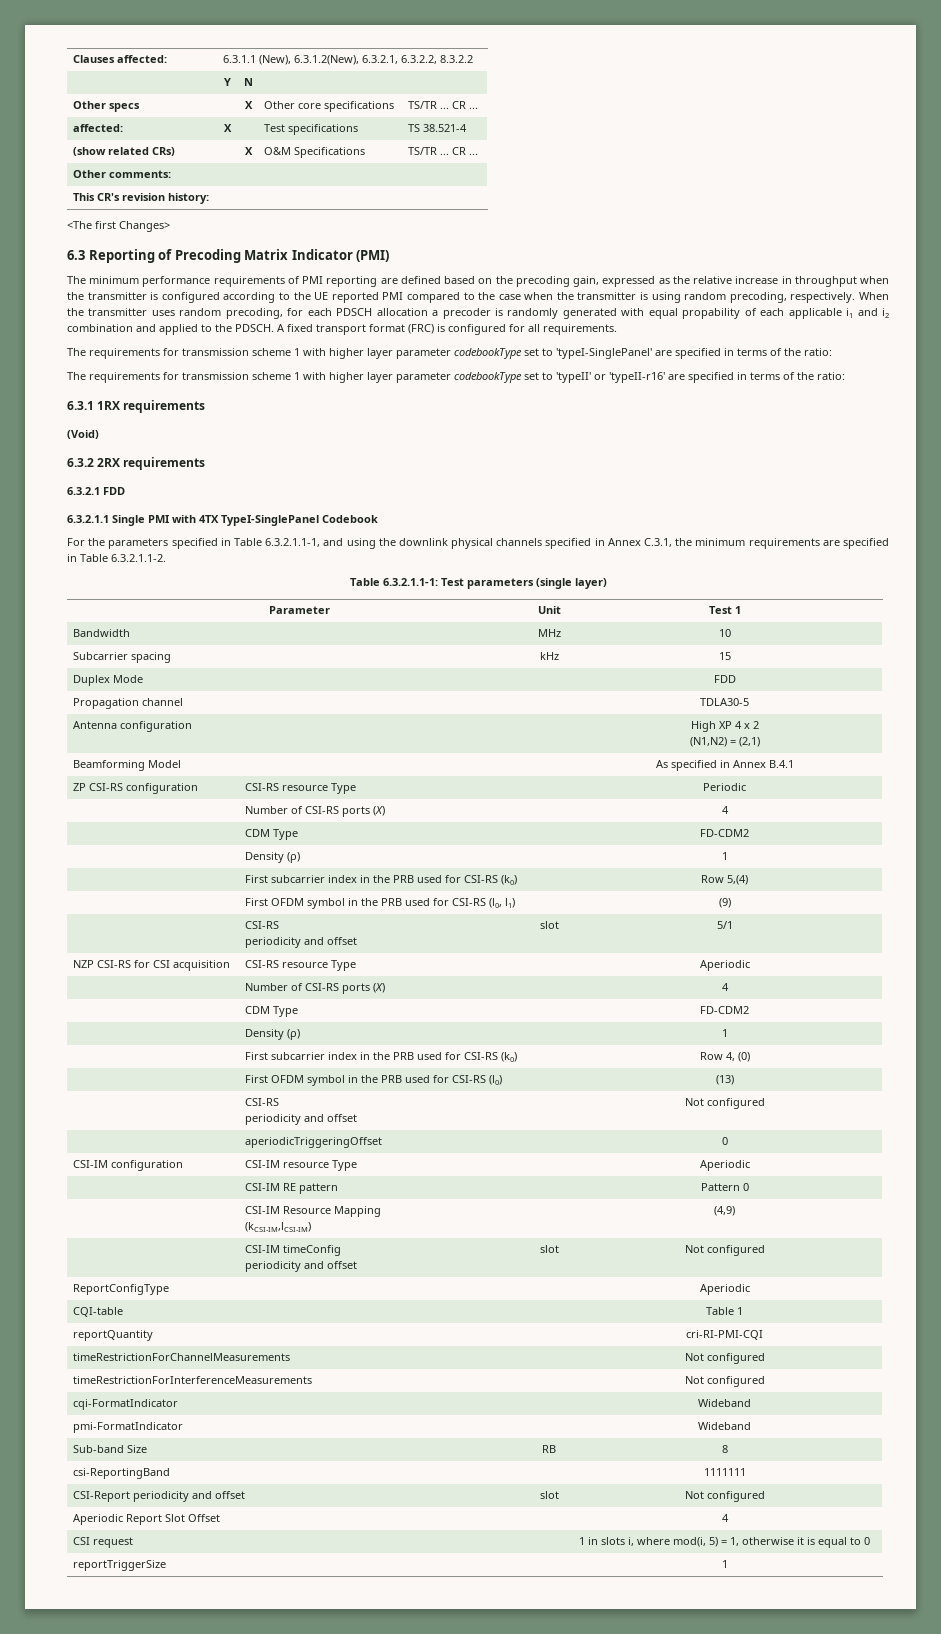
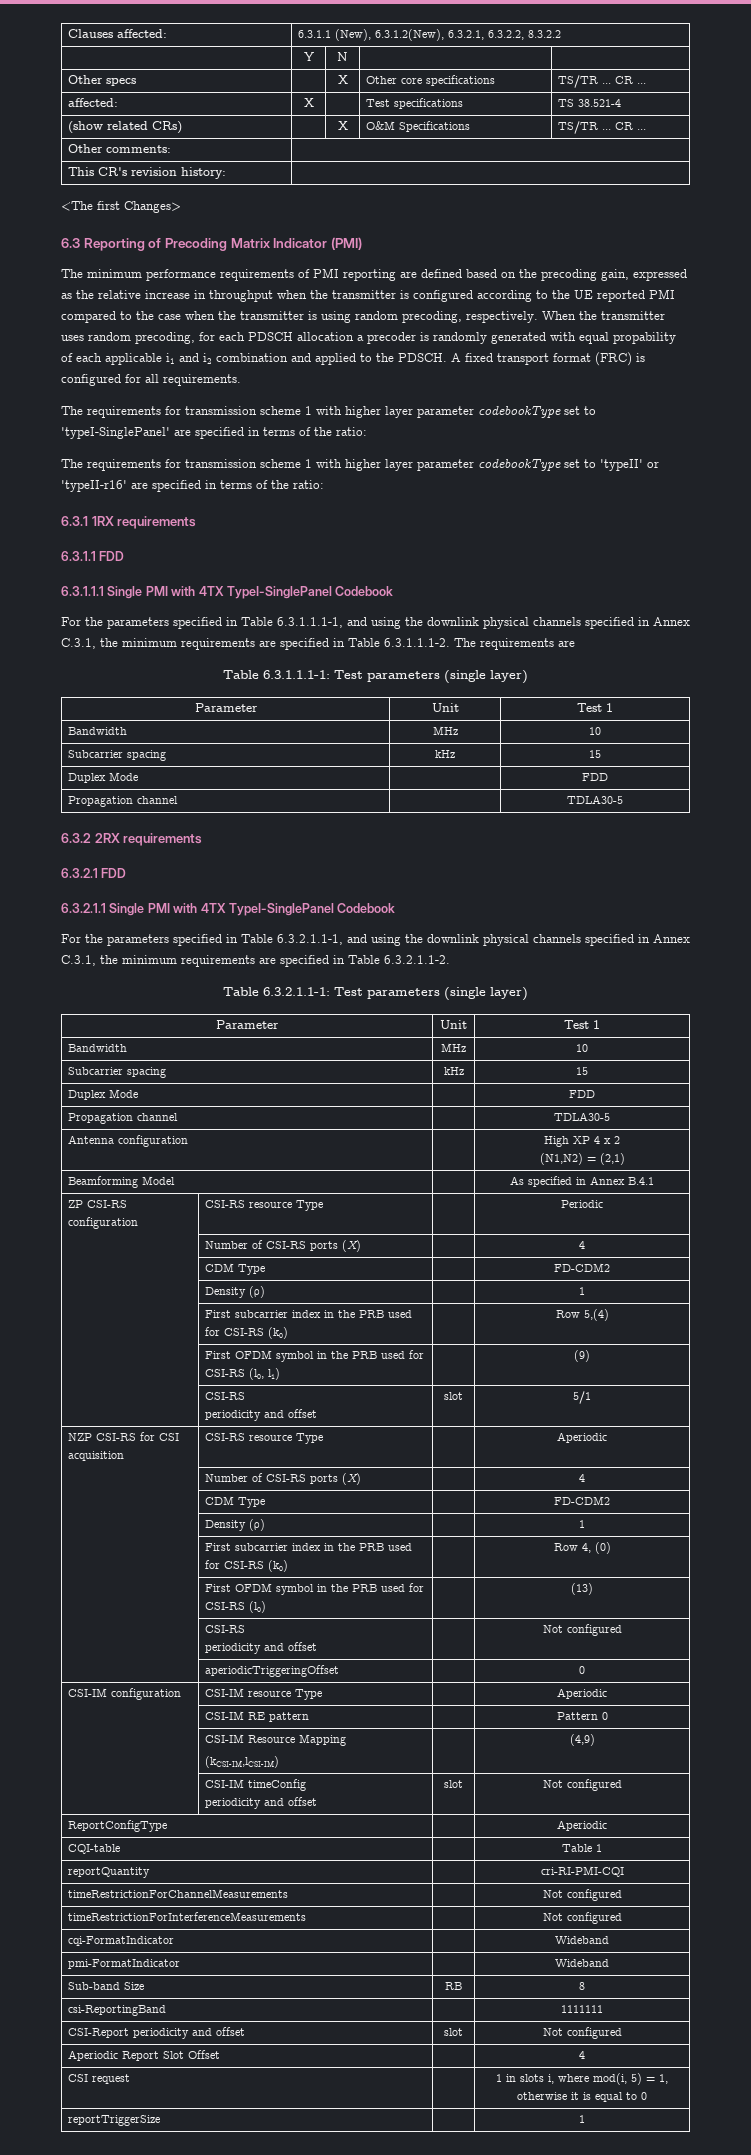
- (Void)
+ 6.3.1.1 FDD
+ 6.3.1.1.1 Single PMI with 4TX TypeI-SinglePanel Codebook
+ For the parameters specified in Table 6.3.1.1.1-1, and using the downlink physical channels specified in Annex C.3.1, the minimum requirements are specified in Table 6.3.1.1.1-2. The requirements are
+ Table 6.3.1.1.1-1: Test parameters (single layer)
+ Parameter | Unit | Test 1
+ Bandwidth | MHz | 10
+ Subcarrier spacing | kHz | 15
+ Duplex Mode | | FDD
+ Propagation channel | | TDLA30-5

